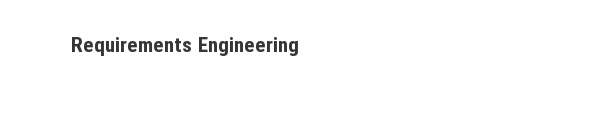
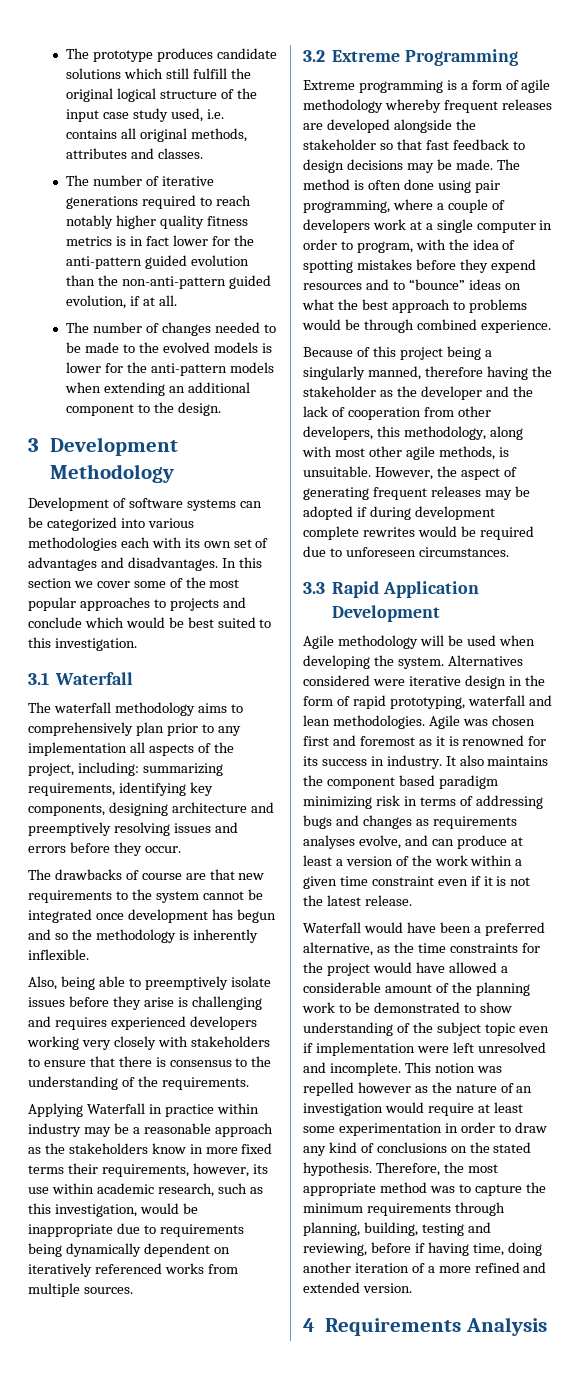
- Requirements Engineering
+ The prototype produces candidate solutions which still fulfill the original logical structure of the input case study used, i.e. contains all original methods, attributes and classes.
+ The number of iterative generations required to reach notably higher quality fitness metrics is in fact lower for the anti-pattern guided evolution than the non-anti-pattern guided evolution, if at all.
+ The number of changes needed to be made to the evolved models is lower for the anti-pattern models when extending an additional component to the design.
+ 3 Development Methodology
+ Development of software systems can be categorized into various methodologies each with its own set of advantages and disadvantages. In this section we cover some of the most popular approaches to projects and conclude which would be best suited to this investigation.
+ 3.1 Waterfall
+ The waterfall methodology aims to comprehensively plan prior to any implementation all aspects of the project, including: summarizing requirements, identifying key components, designing architecture and preemptively resolving issues and errors before they occur.
+ The drawbacks of course are that new requirements to the system cannot be integrated once development has begun and so the methodology is inherently inflexible.
+ Also, being able to preemptively isolate issues before they arise is challenging and requires experienced developers working very closely with stakeholders to ensure that there is consensus to the understanding of the requirements.
+ Applying Waterfall in practice within industry may be a reasonable approach as the stakeholders know in more fixed terms their requirements, however, its use within academic research, such as this investigation, would be inappropriate due to requirements being dynamically dependent on iteratively referenced works from multiple sources.
+ 3.2 Extreme Programming
+ Extreme programming is a form of agile methodology whereby frequent releases are developed alongside the stakeholder so that fast feedback to design decisions may be made. The method is often done using pair programming, where a couple of developers work at a single computer in order to program, with the idea of spotting mistakes before they expend resources and to “bounce” ideas on what the best approach to problems would be through combined experience.
+ Because of this project being a singularly manned, therefore having the stakeholder as the developer and the lack of cooperation from other developers, this methodology, along with most other agile methods, is unsuitable. However, the aspect of generating frequent releases may be adopted if during development complete rewrites would be required due to unforeseen circumstances.
+ 3.3 Rapid Application Development
+ Agile methodology will be used when developing the system. Alternatives considered were iterative design in the form of rapid prototyping, waterfall and lean methodologies. Agile was chosen first and foremost as it is renowned for its success in industry. It also maintains the component based paradigm minimizing risk in terms of addressing bugs and changes as requirements analyses evolve, and can produce at least a version of the work within a given time constraint even if it is not the latest release.
+ Waterfall would have been a preferred alternative, as the time constraints for the project would have allowed a considerable amount of the planning work to be demonstrated to show understanding of the subject topic even if implementation were left unresolved and incomplete. This notion was repelled however as the nature of an investigation would require at least some experimentation in order to draw any kind of conclusions on the stated hypothesis. Therefore, the most appropriate method was to capture the minimum requirements through planning, building, testing and reviewing, before if having time, doing another iteration of a more refined and extended version.
+ 4 Requirements Analysis

